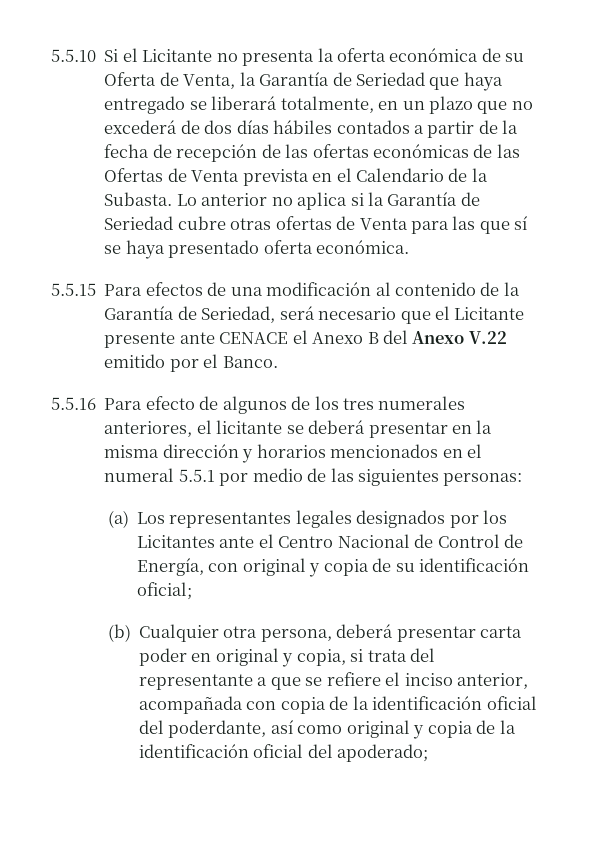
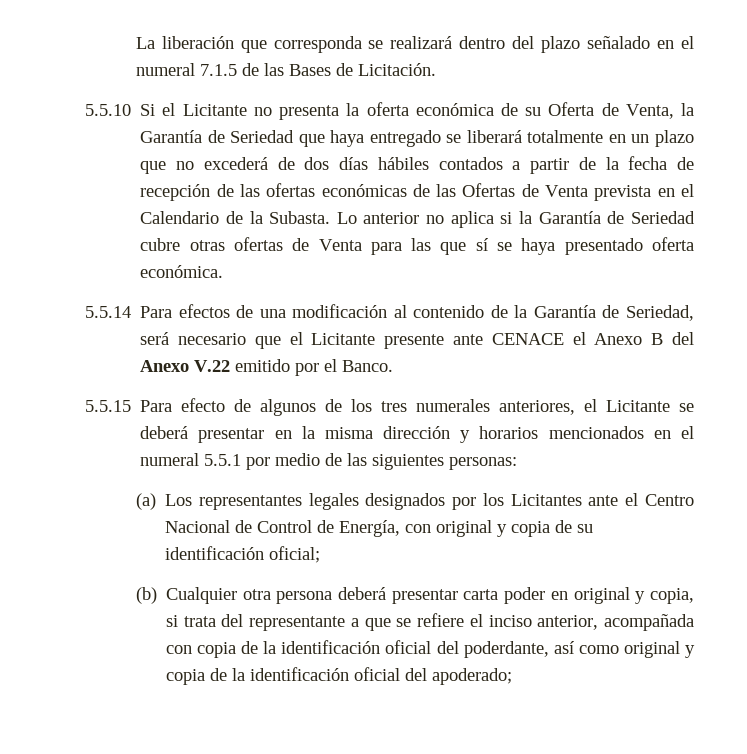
+ La liberación que corresponda se realizará dentro del plazo señalado en el numeral 7.1.5 de las Bases de Licitación.
- 5.5.10 Si el Licitante no presenta la oferta económica de su Oferta de Venta, la Garantía de Seriedad que haya entregado se liberará totalmente, en un plazo que no excederá de dos días hábiles contados a partir de la fecha de recepción de las ofertas económicas de las Ofertas de Venta prevista en el Calendario de la Subasta.
+ 5.5.10 Si el Licitante no presenta la oferta económica de su Oferta de Venta, la Garantía de Seriedad que haya entregado se liberará totalmente en un plazo que no excederá de dos días hábiles contados a partir de la fecha de recepción de las ofertas económicas de las Ofertas de Venta prevista en el Calendario de la Subasta.
- 5.5.15 Para efectos de una modificación al contenido de la Garantía de Seriedad, será necesario que el Licitante presente ante CENACE el Anexo B del Anexo V.22 emitido por el Banco.
+ 5.5.14 Para efectos de una modificación al contenido de la Garantía de Seriedad, será necesario que el Licitante presente ante CENACE el Anexo B del Anexo V.22 emitido por el Banco.
- 5.5.16 Para efecto de algunos de los tres numerales anteriores, el licitante se deberá presentar en la misma dirección y horarios mencionados en el numeral 5.5.1 por medio de las siguientes personas:
+ 5.5.15 Para efecto de algunos de los tres numerales anteriores, el Licitante se deberá presentar en la misma dirección y horarios mencionados en el numeral 5.5.1 por medio de las siguientes personas:
- (b) Cualquier otra persona, deberá presentar carta poder en original y copia, si trata del representante a que se refiere el inciso anterior, acompañada con copia de la identificación oficial del poderdante, así como original y copia de la identificación oficial del apoderado;
+ (b) Cualquier otra persona deberá presentar carta poder en original y copia, si trata del representante a que se refiere el inciso anterior, acompañada con copia de la identificación oficial del poderdante, así como original y copia de la identificación oficial del apoderado;

